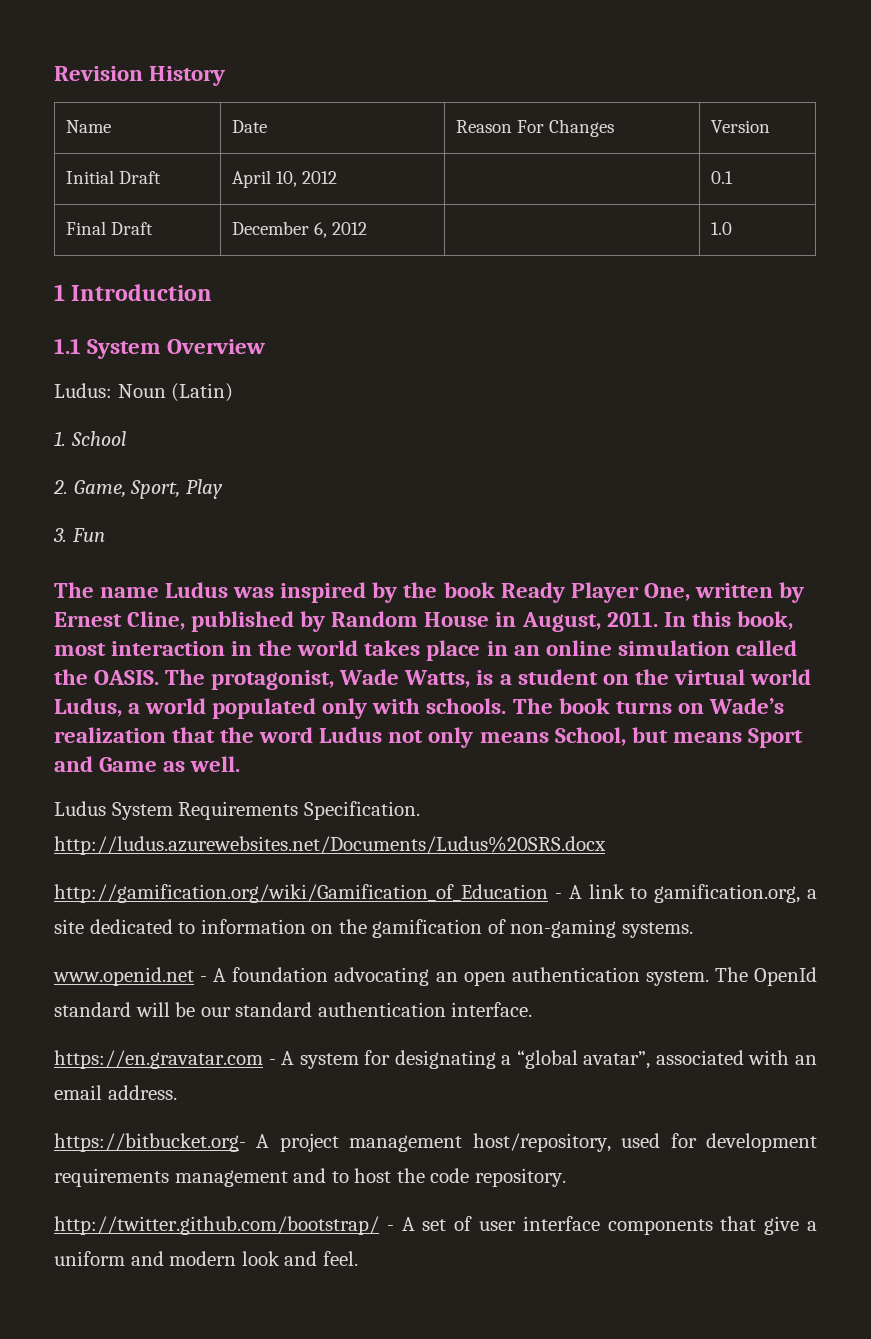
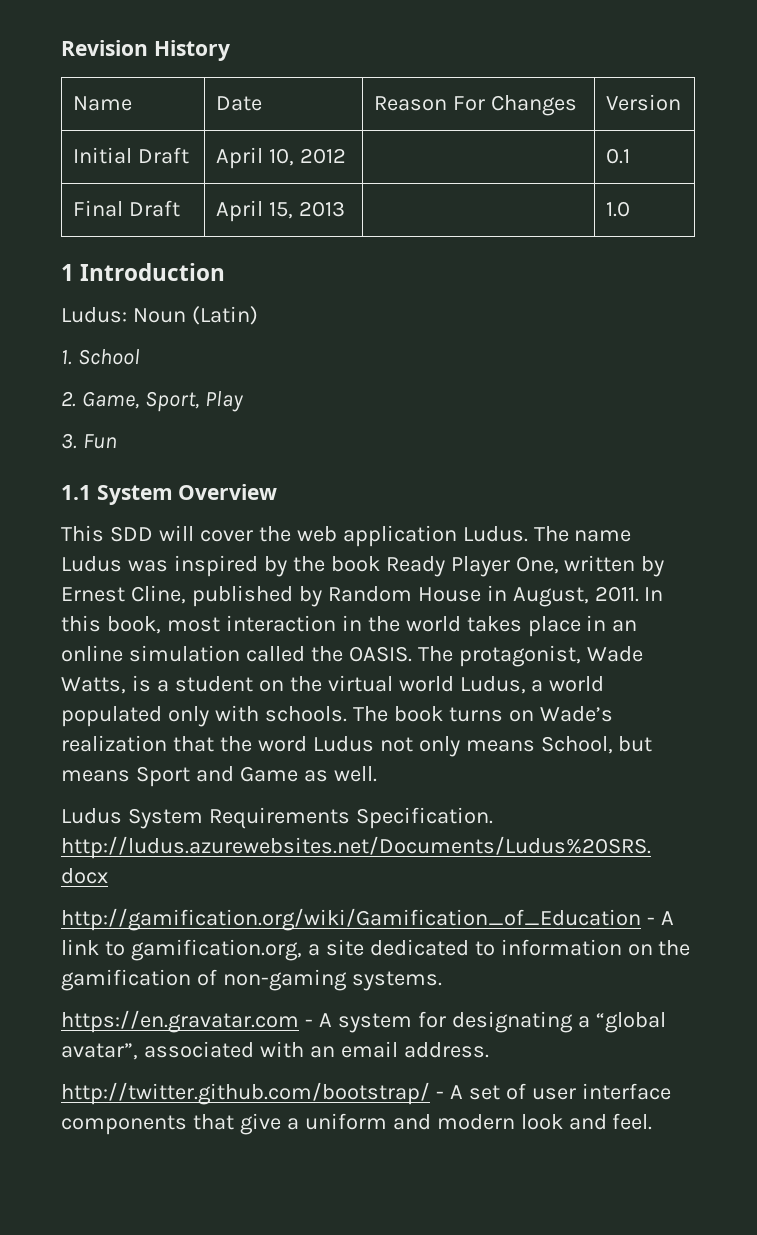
- Final Draft | December 6, 2012 | | 1.0
+ Final Draft | April 15, 2013 | | 1.0
- 1.1 System Overview
+ 1.1 System Overview
+ This SDD will cover the web application Ludus.
- www.openid.net - A foundation advocating an open authentication system. The OpenId standard will be our standard authentication interface.
- https://bitbucket.org- A project management host/repository, used for development requirements management and to host the code repository.

